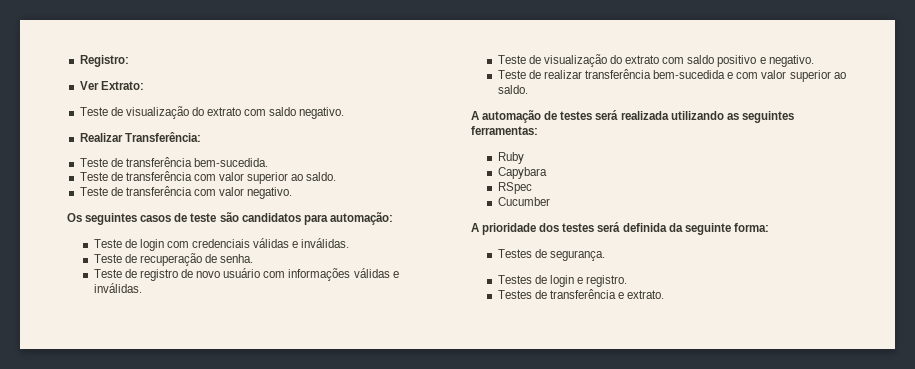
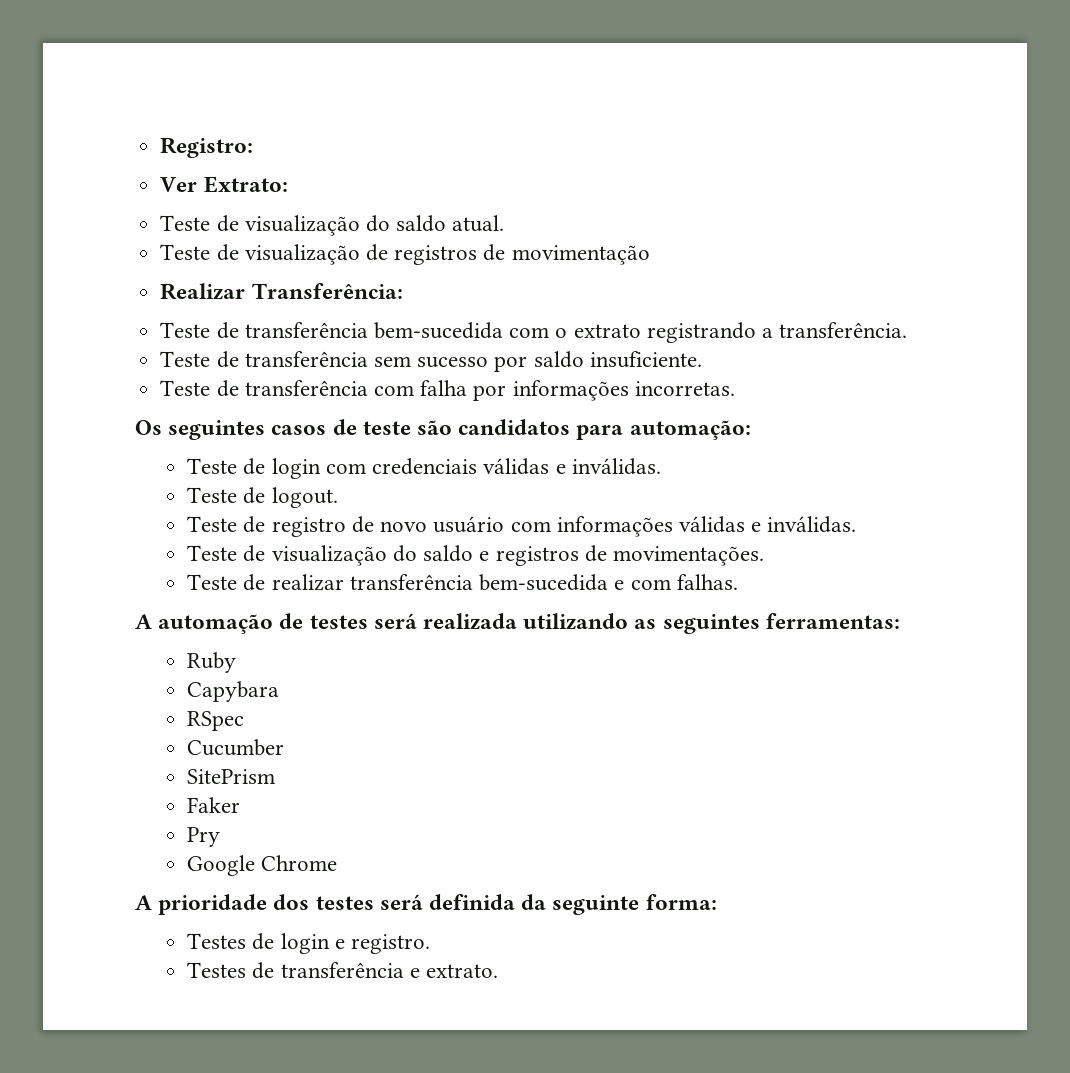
- Teste de visualização do extrato com saldo negativo.
+ Teste de visualização do saldo atual.
+ Teste de visualização de registros de movimentação
- Teste de transferência bem-sucedida.
- Teste de transferência com valor superior ao saldo.
- Teste de transferência com valor negativo.
+ Teste de transferência bem-sucedida com o extrato registrando a transferência.
+ Teste de transferência sem sucesso por saldo insuficiente.
+ Teste de transferência com falha por informações incorretas.
- Teste de recuperação de senha.
+ Teste de logout.
- Teste de visualização do extrato com saldo positivo e negativo.
+ Teste de visualização do saldo e registros de movimentações.
- Teste de realizar transferência bem-sucedida e com valor superior ao saldo.
+ Teste de realizar transferência bem-sucedida e com falhas.
+ SitePrism
+ Faker
+ Pry
+ Google Chrome
- Testes de segurança.

